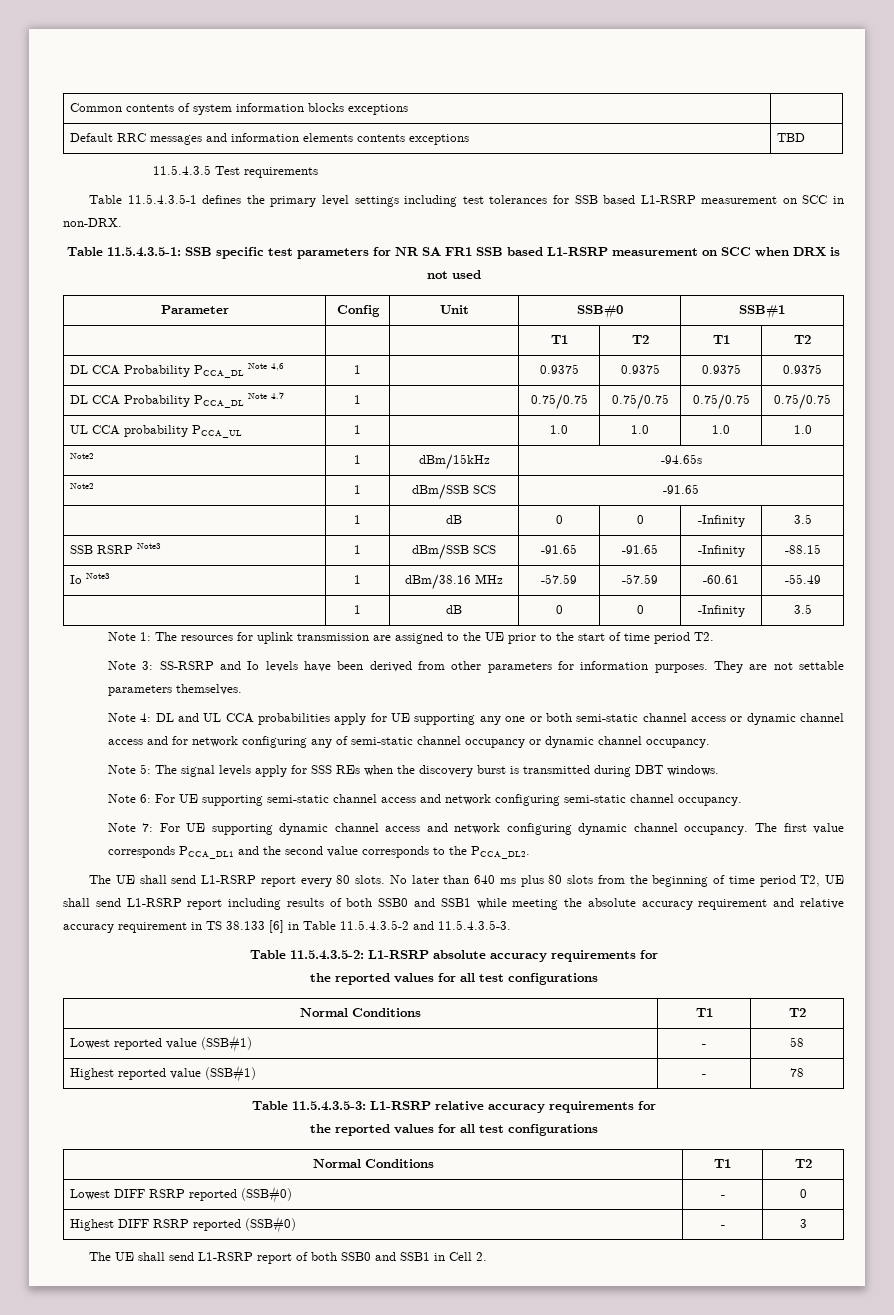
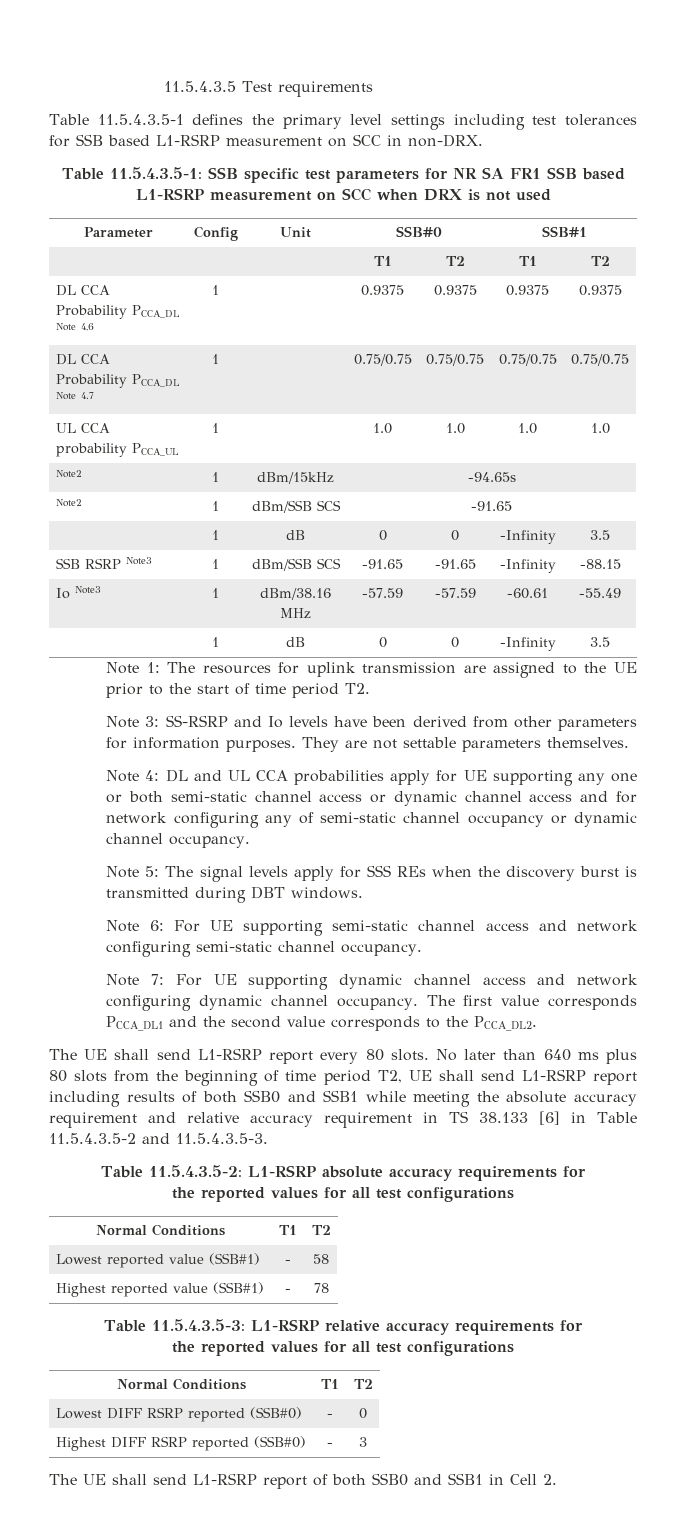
- Common contents of system information blocks exceptions |
- Default RRC messages and information elements contents exceptions | TBD

